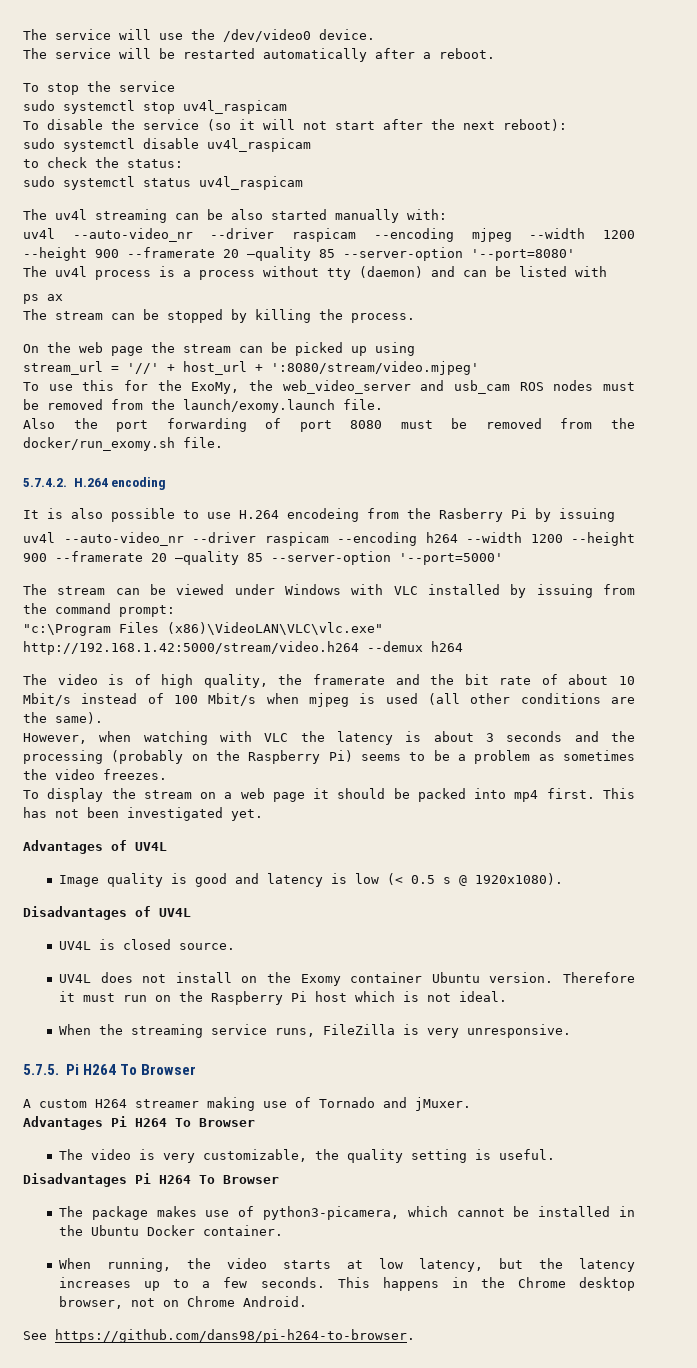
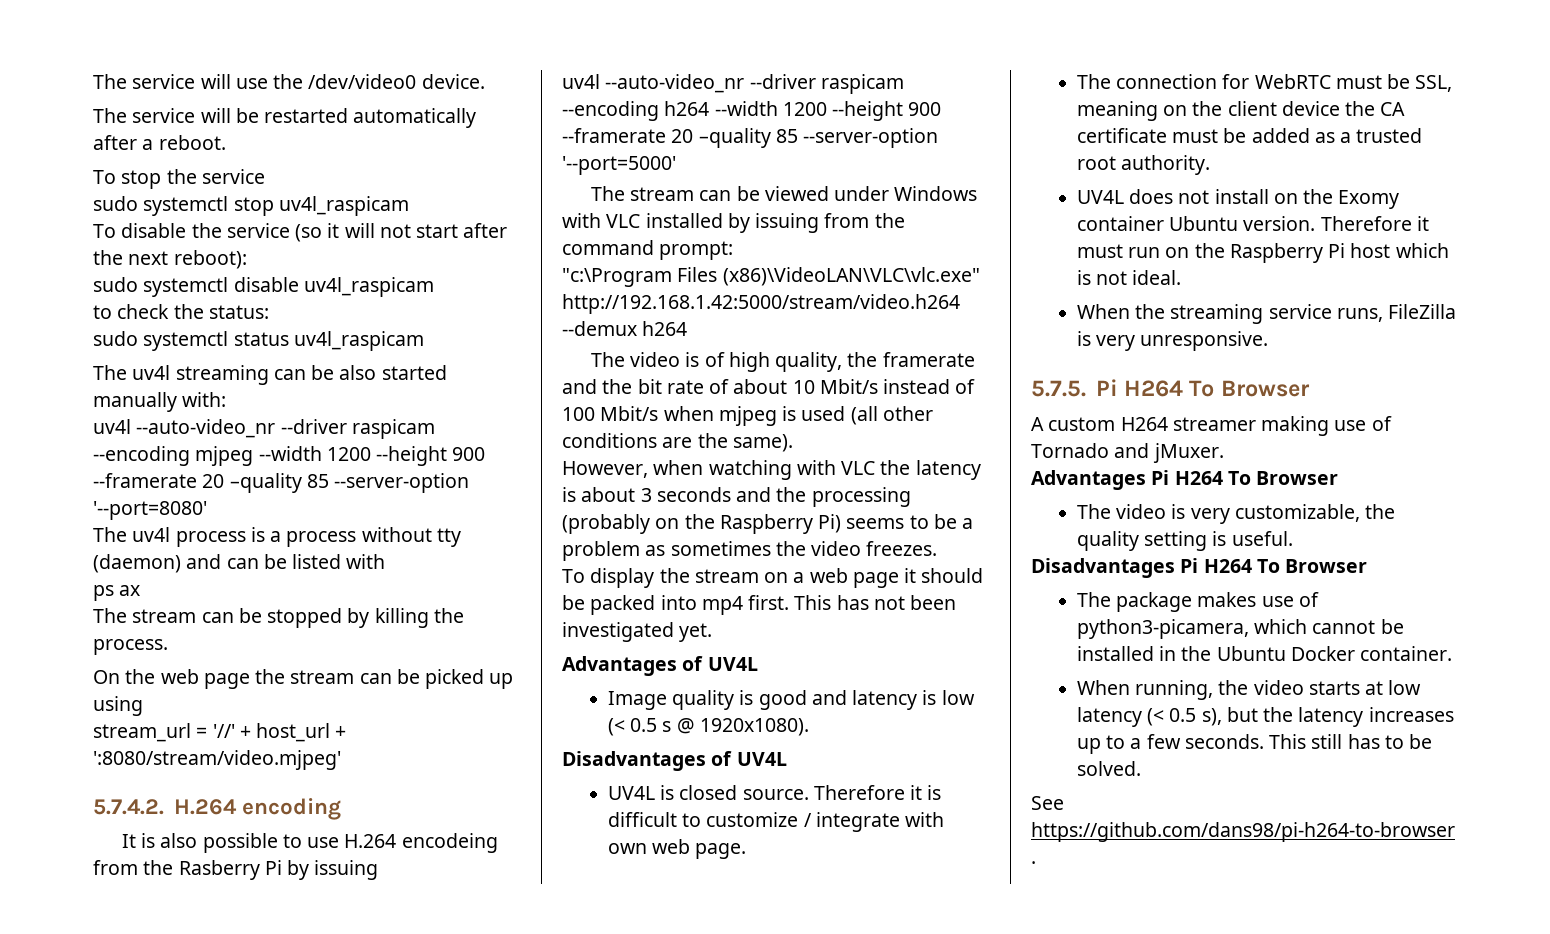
- To use this for the ExoMy, the web_video_server and usb_cam ROS nodes must be removed from the launch/exomy.launch file.
- Also the port forwarding of port 8080 must be removed from the docker/run_exomy.sh file.
+ Therefore it is difficult to customize / integrate with own web page.
+ The connection for WebRTC must be SSL, meaning on the client device the CA certificate must be added as a trusted root authority.
- When running, the video starts at low latency, but the latency increases up to a few seconds.
+ When running, the video starts at low latency (< 0.5 s), but the latency increases up to a few seconds.
- This happens in the Chrome desktop browser, not on Chrome Android.
+ This still has to be solved.

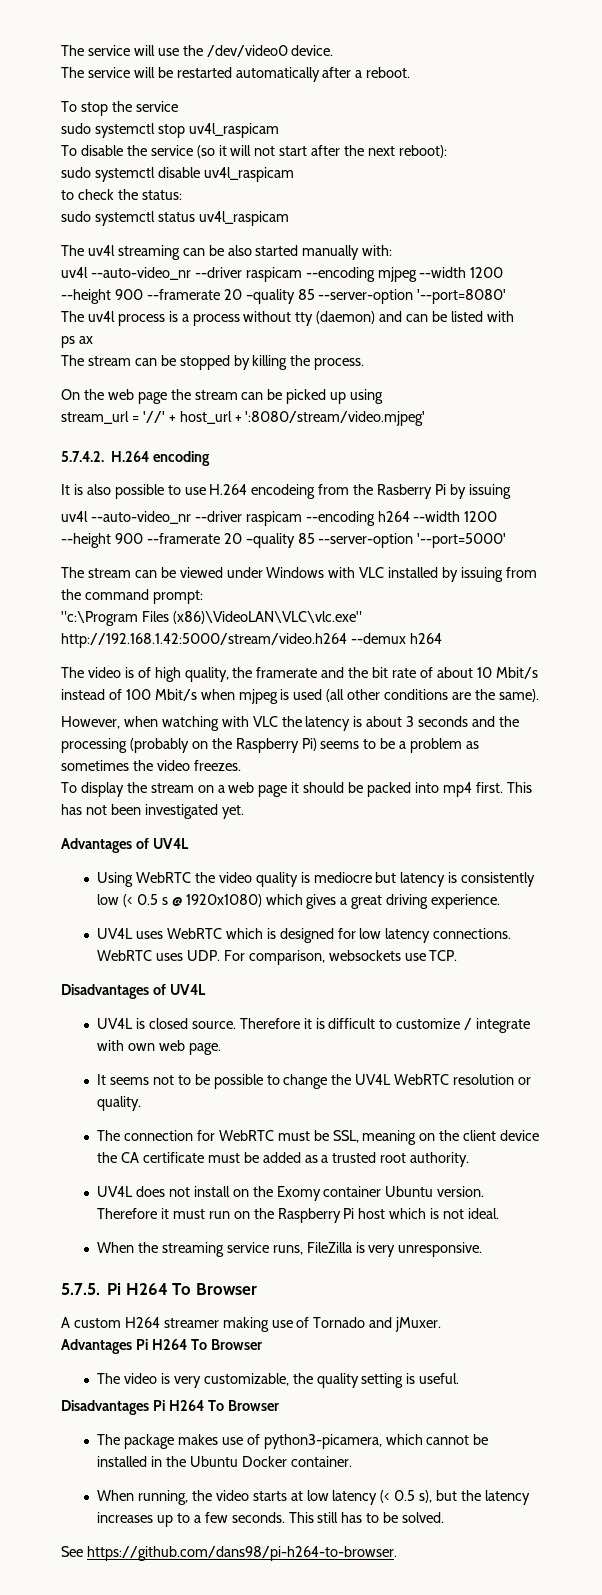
- Image quality is good and latency is low (< 0.5 s @ 1920x1080).
+ Using WebRTC the video quality is mediocre but latency is consistently low (< 0.5 s @ 1920x1080) which gives a great driving experience.
+ UV4L uses WebRTC which is designed for low latency connections. WebRTC uses UDP. For comparison, websockets use TCP.
+ It seems not to be possible to change the UV4L WebRTC resolution or quality.

